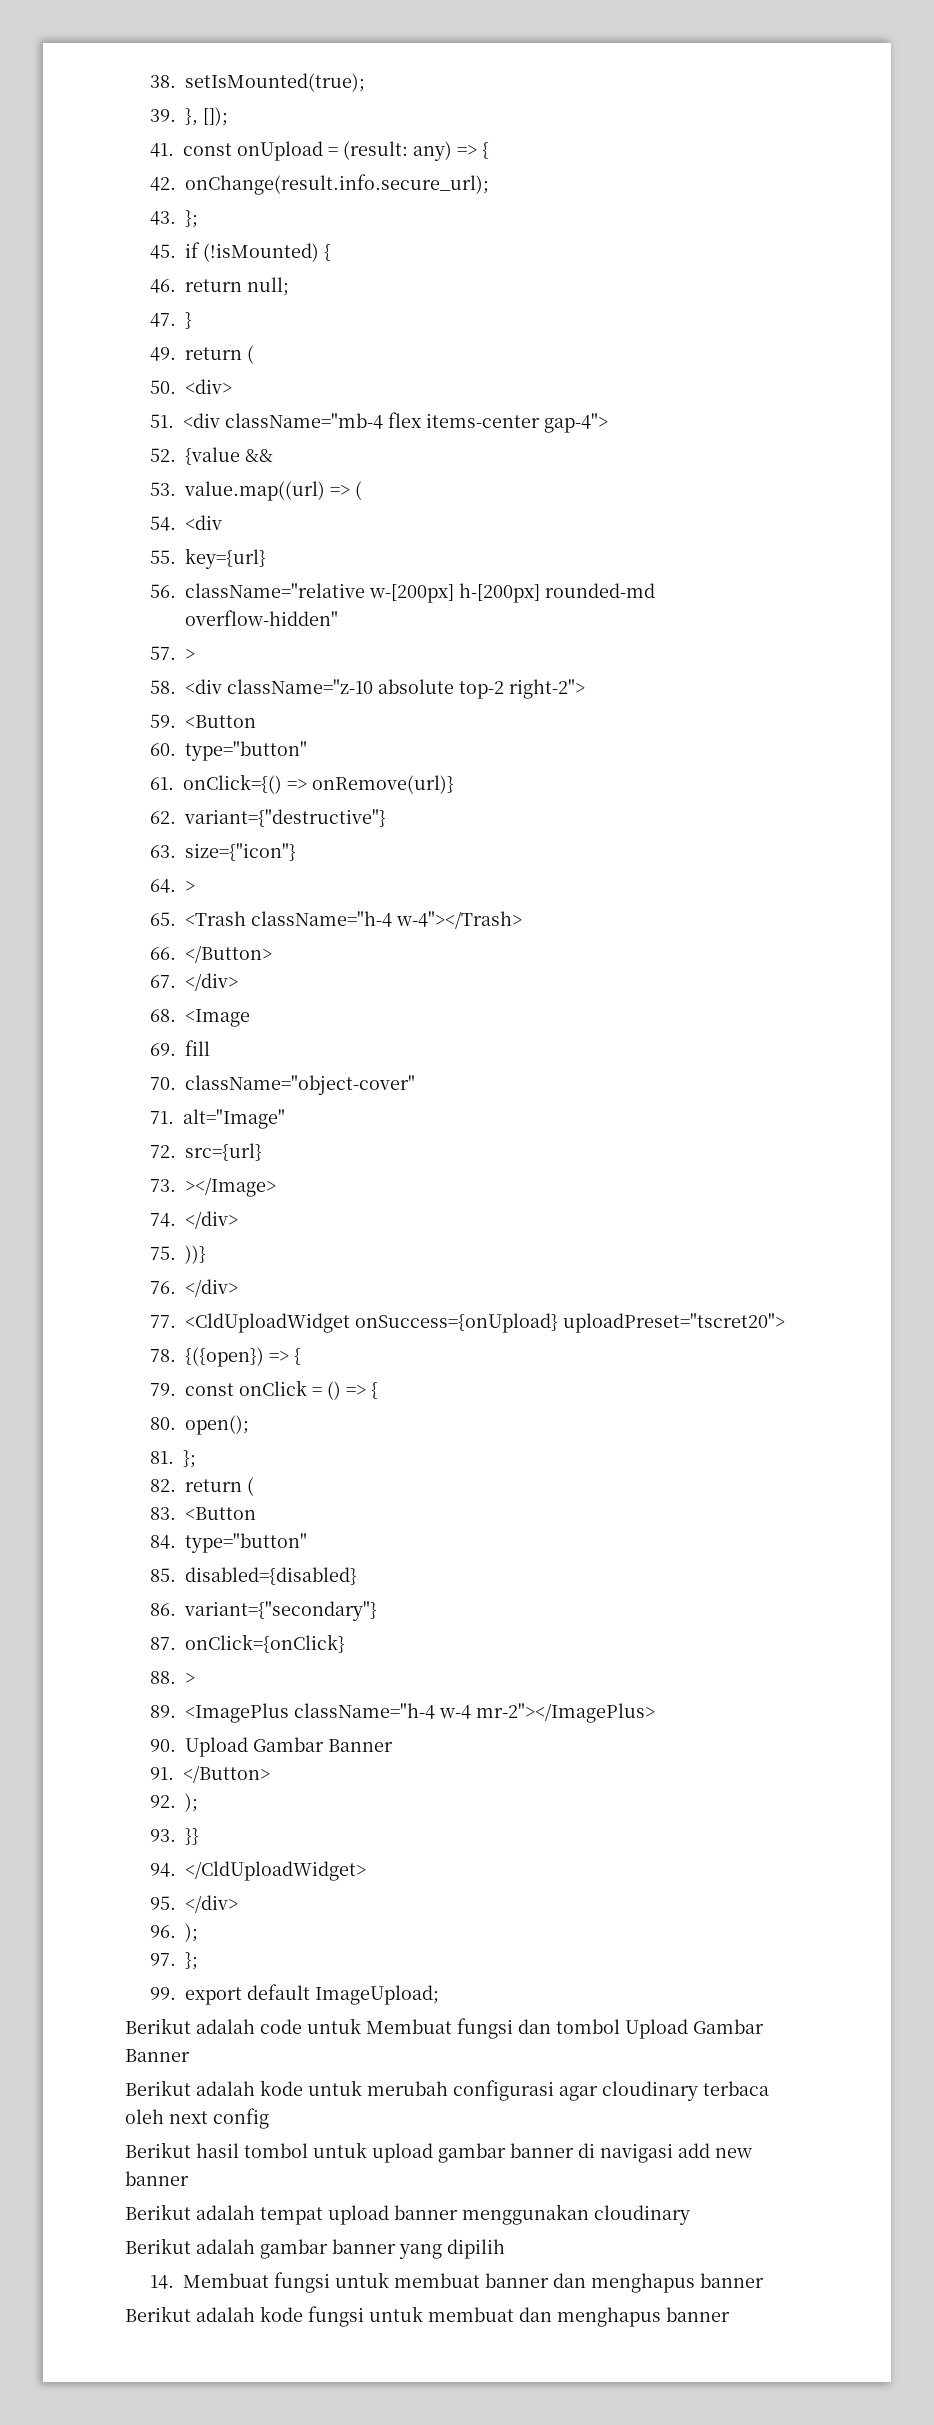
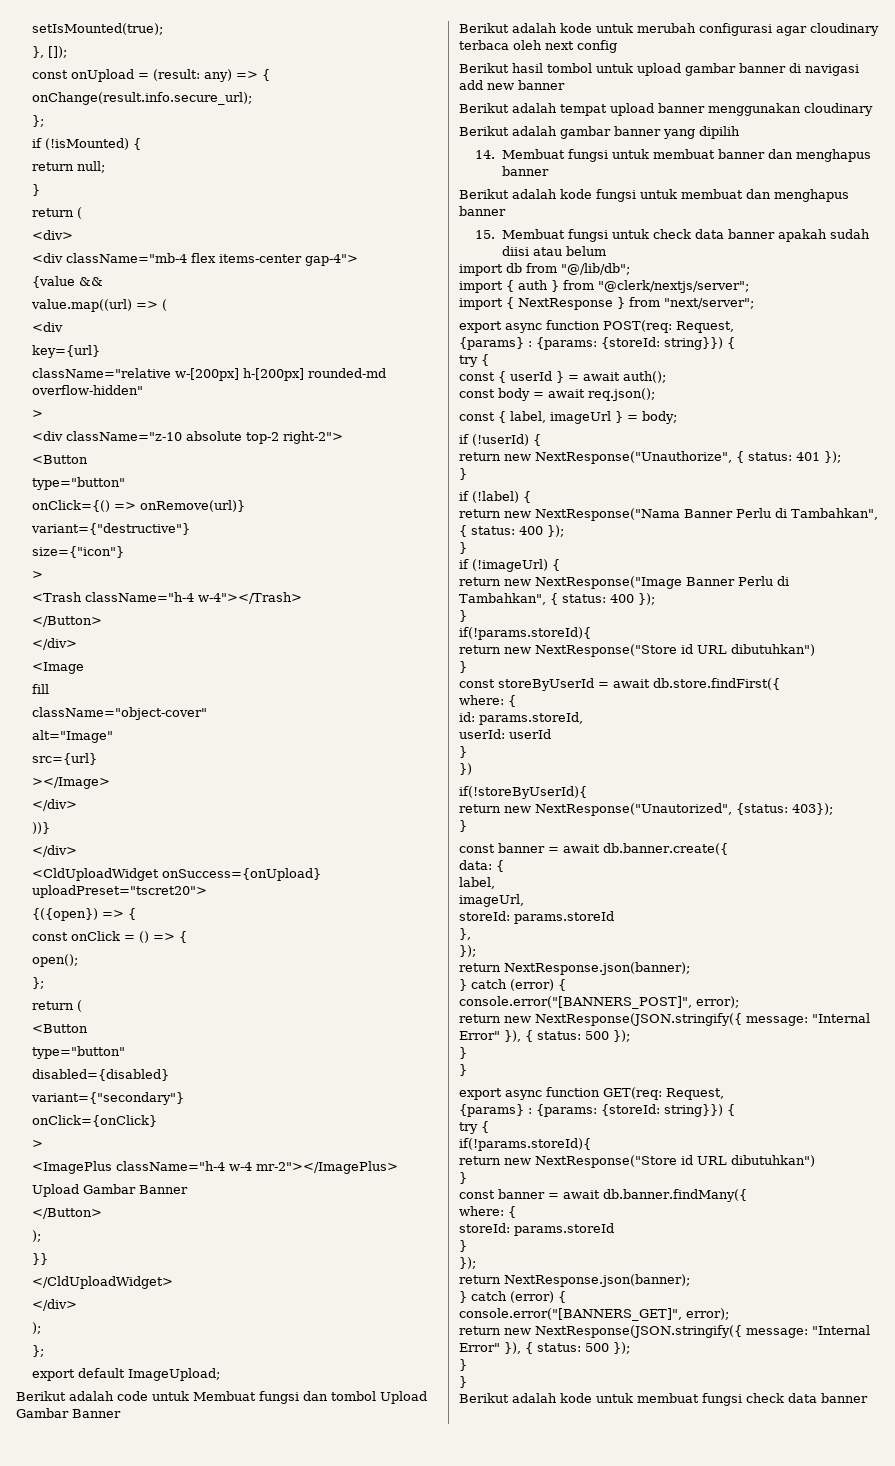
- 38. setIsMounted(true);
+ setIsMounted(true);
- 39. }, []);
+ }, []);
- 41. const onUpload = (result: any) => {
+ const onUpload = (result: any) => {
- 42. onChange(result.info.secure_url);
- 43. };
- 45. if (!isMounted) {
+ onChange(result.info.secure_url);
+ };
+ if (!isMounted) {
- 46. return null;
- 47. }
- 49. return (
- 50. <div>
+ return null;
+ }
+ return (
+ <div>
- 51. <div className="mb-4 flex items-center gap-4">
+ <div className="mb-4 flex items-center gap-4">
- 52. {value &&
+ {value &&
- 53. value.map((url) => (
- 54. <div
+ value.map((url) => (
+ <div
- 55. key={url}
+ key={url}
- 56. className="relative w-[200px] h-[200px] rounded-md overflow-hidden"
- 57. >
- 58. <div className="z-10 absolute top-2 right-2">
- 59. <Button
- 60. type="button"
- 61. onClick={() => onRemove(url)}
+ className="relative w-[200px] h-[200px] rounded-md overflow-hidden"
+ >
+ <div className="z-10 absolute top-2 right-2">
+ <Button
+ type="button"
+ onClick={() => onRemove(url)}
- 62. variant={"destructive"}
+ variant={"destructive"}
- 63. size={"icon"}
- 64. >
- 65. <Trash className="h-4 w-4"></Trash>
- 66. </Button>
- 67. </div>
- 68. <Image
+ size={"icon"}
+ >
+ <Trash className="h-4 w-4"></Trash>
+ </Button>
+ </div>
+ <Image
- 69. fill
+ fill
- 70. className="object-cover"
+ className="object-cover"
- 71. alt="Image"
+ alt="Image"
- 72. src={url}
+ src={url}
- 73. ></Image>
- 74. </div>
- 75. ))}
- 76. </div>
- 77. <CldUploadWidget onSuccess={onUpload} uploadPreset="tscret20">
+ ></Image>
+ </div>
+ ))}
+ </div>
+ <CldUploadWidget onSuccess={onUpload} uploadPreset="tscret20">
- 78. {({open}) => {
+ {({open}) => {
- 79. const onClick = () => {
+ const onClick = () => {
- 80. open();
- 81. };
- 82. return (
- 83. <Button
- 84. type="button"
- 85. disabled={disabled}
+ open();
+ };
+ return (
+ <Button
+ type="button"
+ disabled={disabled}
- 86. variant={"secondary"}
+ variant={"secondary"}
- 87. onClick={onClick}
- 88. >
- 89. <ImagePlus className="h-4 w-4 mr-2"></ImagePlus>
- 90. Upload Gambar Banner
- 91. </Button>
- 92. );
- 93. }}
+ onClick={onClick}
+ >
+ <ImagePlus className="h-4 w-4 mr-2"></ImagePlus>
+ Upload Gambar Banner
+ </Button>
+ );
+ }}
- 94. </CldUploadWidget>
- 95. </div>
- 96. );
- 97. };
- 99. export default ImageUpload;
+ </CldUploadWidget>
+ </div>
+ );
+ };
+ export default ImageUpload;
+ 15. Membuat fungsi untuk check data banner apakah sudah diisi atau belum
+ import db from "@/lib/db";
+ import { auth } from "@clerk/nextjs/server";
+ import { NextResponse } from "next/server";
+ export async function POST(req: Request,
+ {params} : {params: {storeId: string}}) {
+ try {
+ const { userId } = await auth();
+ const body = await req.json();
+ const { label, imageUrl } = body;
+ if (!userId) {
+ return new NextResponse("Unauthorize", { status: 401 });
+ }
+ if (!label) {
+ return new NextResponse("Nama Banner Perlu di Tambahkan", { status: 400 });
+ }
+ if (!imageUrl) {
+ return new NextResponse("Image Banner Perlu di Tambahkan", { status: 400 });
+ }
+ if(!params.storeId){
+ return new NextResponse("Store id URL dibutuhkan")
+ }
+ const storeByUserId = await db.store.findFirst({
+ where: {
+ id: params.storeId,
+ userId: userId
+ }
+ })
+ if(!storeByUserId){
+ return new NextResponse("Unautorized", {status: 403});
+ }
+ const banner = await db.banner.create({
+ data: {
+ label,
+ imageUrl,
+ storeId: params.storeId
+ },
+ });
+ return NextResponse.json(banner);
+ } catch (error) {
+ console.error("[BANNERS_POST]", error);
+ return new NextResponse(JSON.stringify({ message: "Internal Error" }), { status: 500 });
+ }
+ }
+ export async function GET(req: Request,
+ {params} : {params: {storeId: string}}) {
+ try {
+ if(!params.storeId){
+ return new NextResponse("Store id URL dibutuhkan")
+ }
+ const banner = await db.banner.findMany({
+ where: {
+ storeId: params.storeId
+ }
+ });
+ return NextResponse.json(banner);
+ } catch (error) {
+ console.error("[BANNERS_GET]", error);
+ return new NextResponse(JSON.stringify({ message: "Internal Error" }), { status: 500 });
+ }
+ }
+ Berikut adalah kode untuk membuat fungsi check data banner

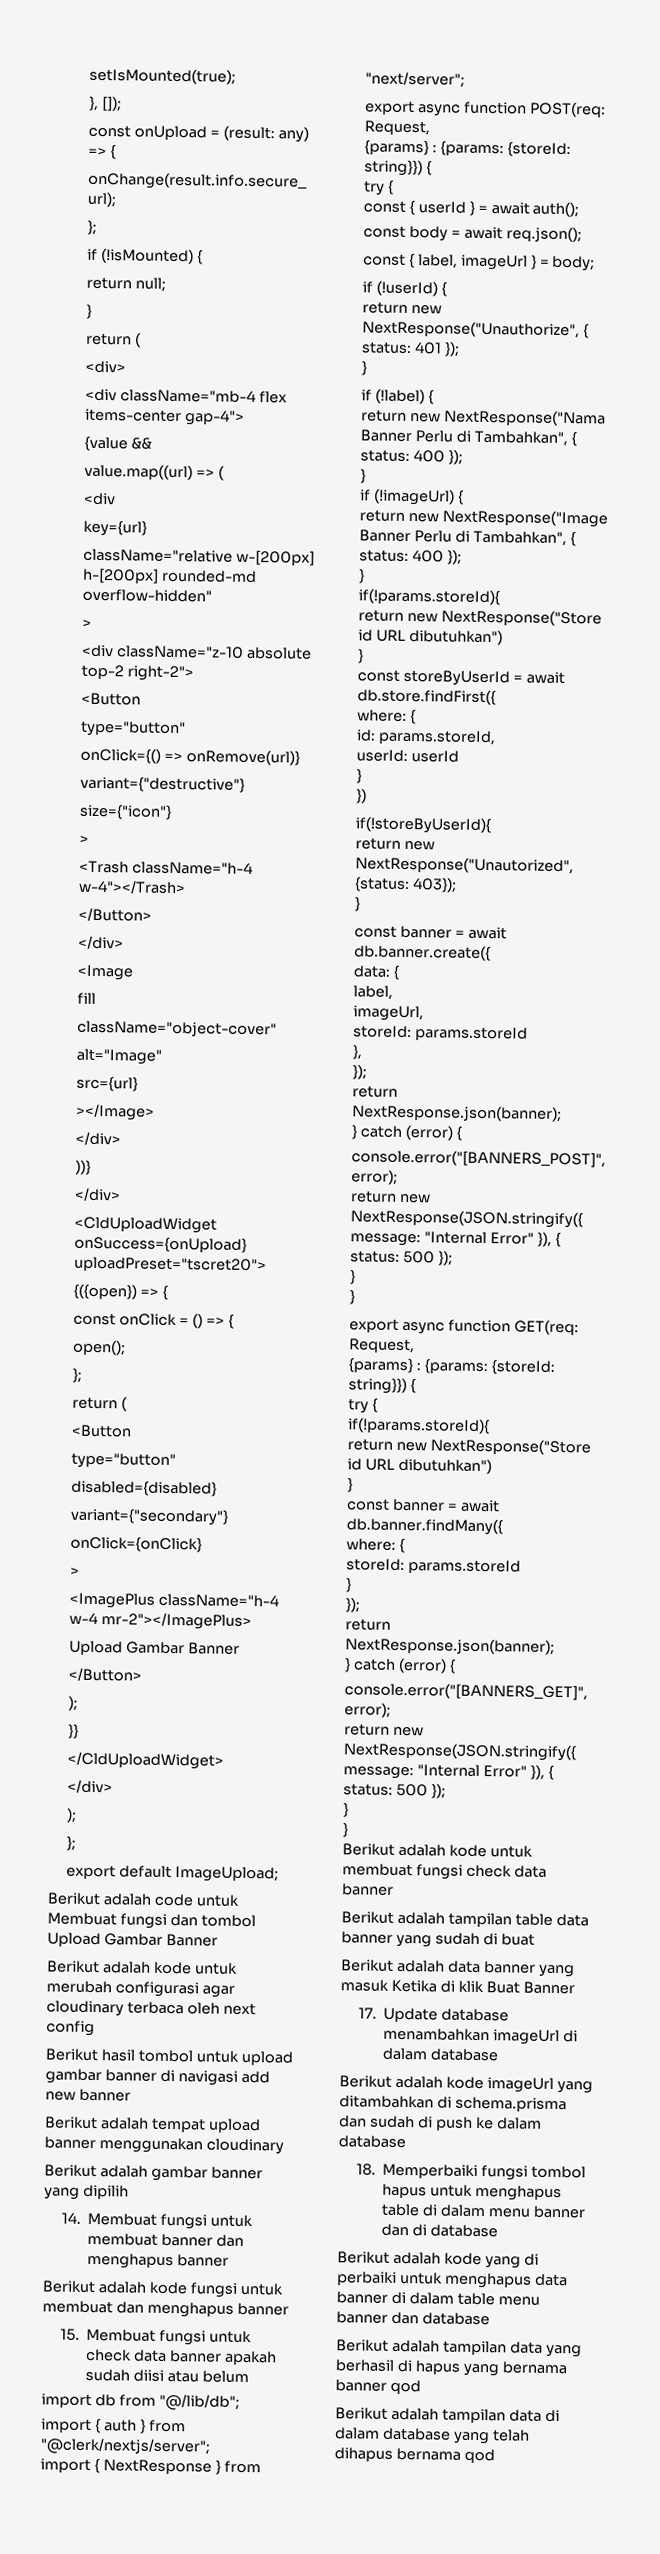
+ Berikut adalah tampilan table data banner yang sudah di buat
+ Berikut adalah data banner yang masuk Ketika di klik Buat Banner
+ 17. Update database menambahkan imageUrl di dalam database
+ Berikut adalah kode imageUrl yang ditambahkan di schema.prisma dan sudah di push ke dalam database
+ 18. Memperbaiki fungsi tombol hapus untuk menghapus table di dalam menu banner dan di database
+ Berikut adalah kode yang di perbaiki untuk menghapus data banner di dalam table menu banner dan database
+ Berikut adalah tampilan data yang berhasil di hapus yang bernama banner qod
+ Berikut adalah tampilan data di dalam database yang telah dihapus bernama qod

